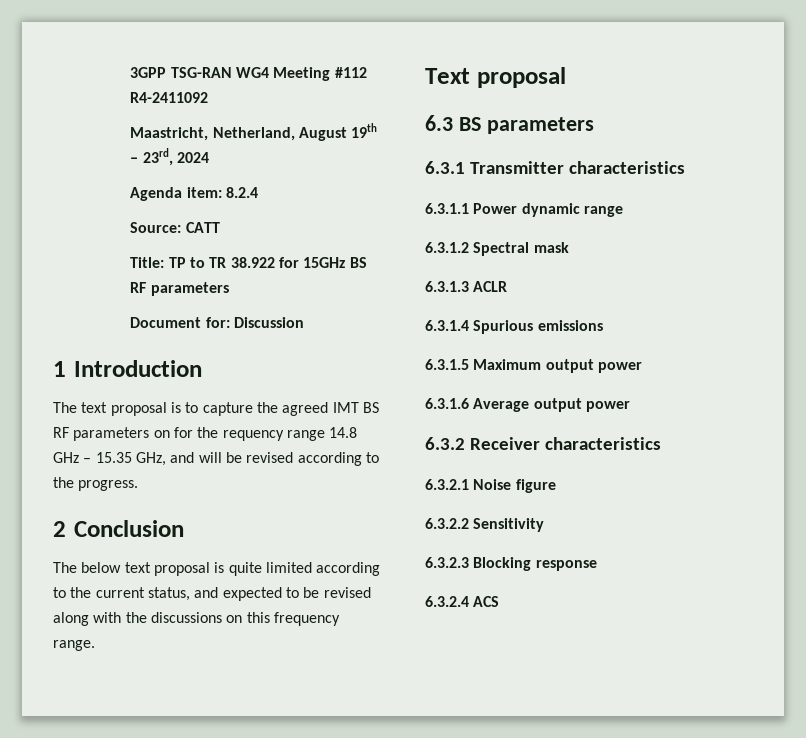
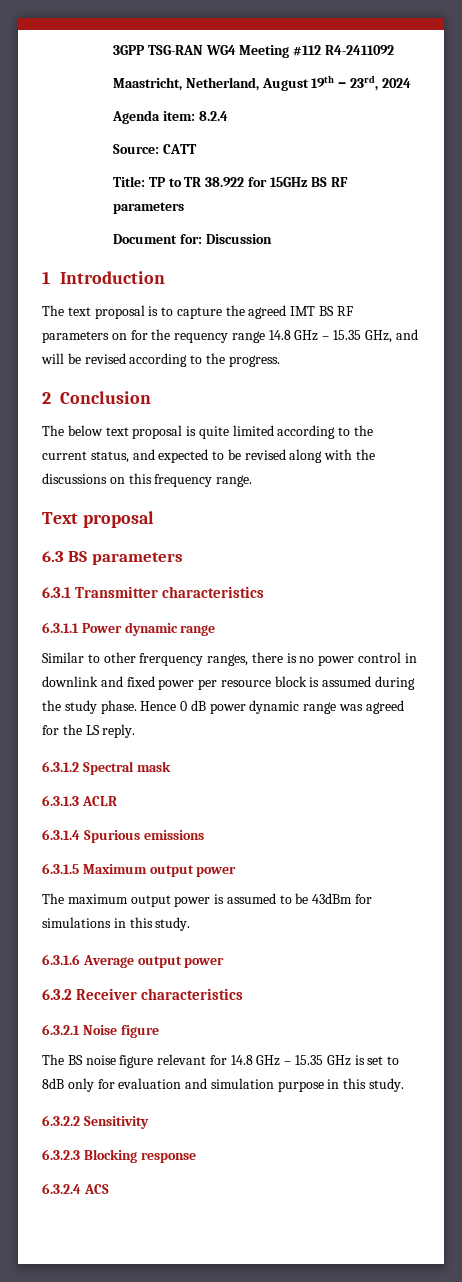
+ Similar to other frerquency ranges, there is no power control in downlink and fixed power per resource block is assumed during the study phase. Hence 0 dB power dynamic range was agreed for the LS reply.
+ The maximum output power is assumed to be 43dBm for simulations in this study.
+ The BS noise figure relevant for 14.8 GHz – 15.35 GHz is set to 8dB only for evaluation and simulation purpose in this study.

